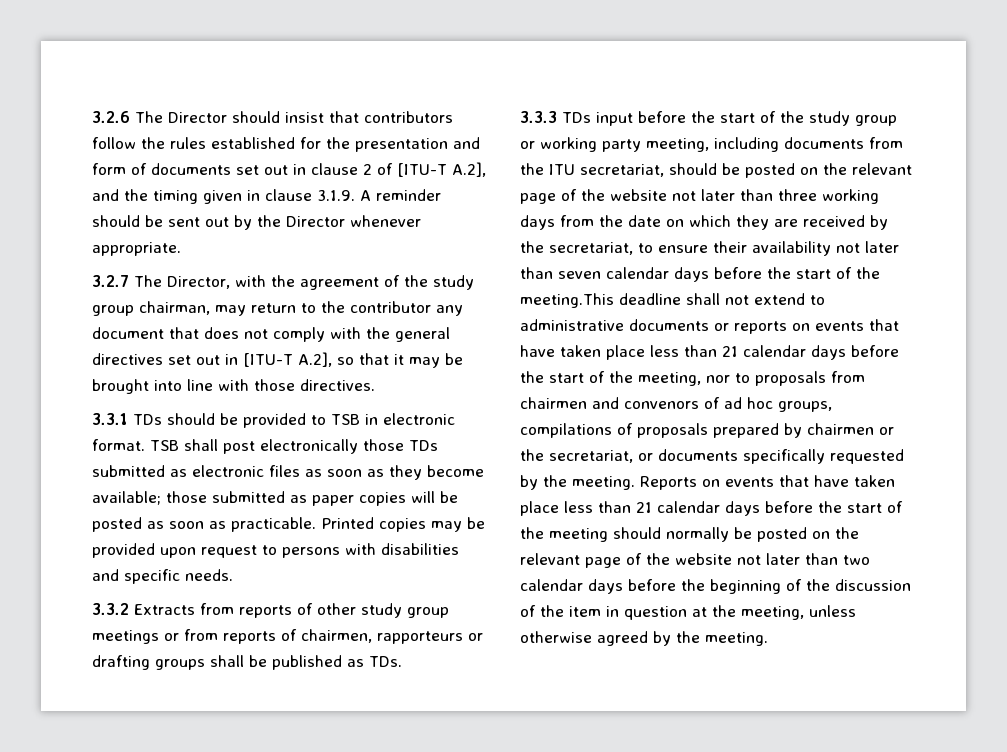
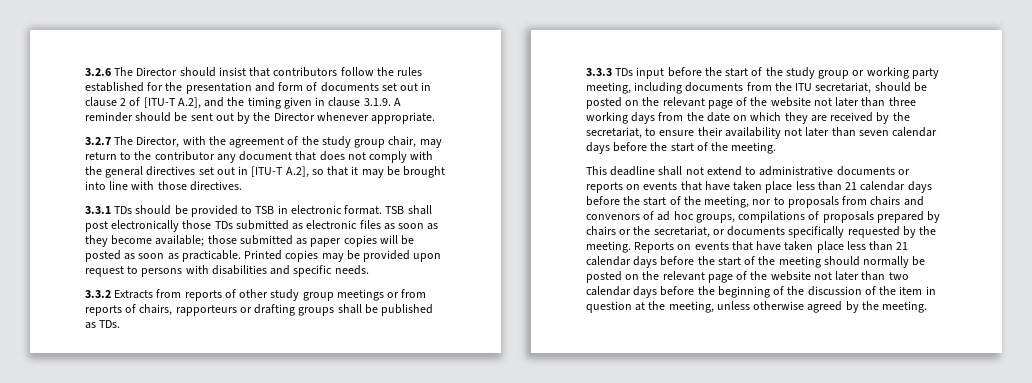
- 3.2.7 The Director, with the agreement of the study group chairman, may return to the contributor any document that does not comply with the general directives set out in [ITU-T A.2], so that it may be brought into line with those directives.
+ 3.2.7 The Director, with the agreement of the study group chair, may return to the contributor any document that does not comply with the general directives set out in [ITU-T A.2], so that it may be brought into line with those directives.
- 3.3.2 Extracts from reports of other study group meetings or from reports of chairmen, rapporteurs or drafting groups shall be published as TDs.
+ 3.3.2 Extracts from reports of other study group meetings or from reports of chairs, rapporteurs or drafting groups shall be published as TDs.
- 3.3.3 TDs input before the start of the study group or working party meeting, including documents from the ITU secretariat, should be posted on the relevant page of the website not later than three working days from the date on which they are received by the secretariat, to ensure their availability not later than seven calendar days before the start of the meeting.This deadline shall not extend to administrative documents or reports on events that have taken place less than 21 calendar days before the start of the meeting, nor to proposals from chairmen and convenors of ad hoc groups, compilations of proposals prepared by chairmen or the secretariat, or documents specifically requested by the meeting.
+ 3.3.3 TDs input before the start of the study group or working party meeting, including documents from the ITU secretariat, should be posted on the relevant page of the website not later than three working days from the date on which they are received by the secretariat, to ensure their availability not later than seven calendar days before the start of the meeting.
+ This deadline shall not extend to administrative documents or reports on events that have taken place less than 21 calendar days before the start of the meeting, nor to proposals from chairs and convenors of ad hoc groups, compilations of proposals prepared by chairs or the secretariat, or documents specifically requested by the meeting.

